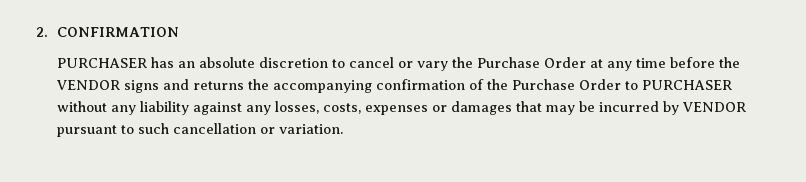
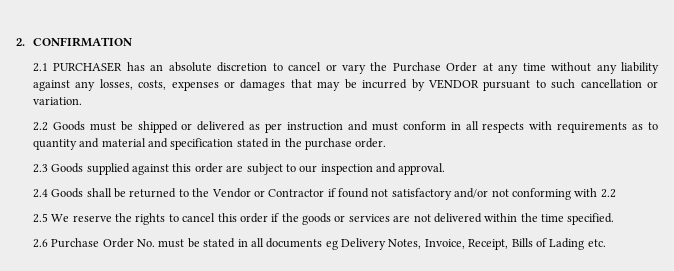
- PURCHASER has an absolute discretion to cancel or vary the Purchase Order at any time before the VENDOR signs and returns the accompanying confirmation of the Purchase Order to PURCHASER without any liability against any losses, costs, expenses or damages that may be incurred by VENDOR pursuant to such cancellation or variation.
+ 2.1 PURCHASER has an absolute discretion to cancel or vary the Purchase Order at any time without any liability against any losses, costs, expenses or damages that may be incurred by VENDOR pursuant to such cancellation or variation.
+ 2.2 Goods must be shipped or delivered as per instruction and must conform in all respects with requirements as to quantity and material and specification stated in the purchase order.
+ 2.3 Goods supplied against this order are subject to our inspection and approval.
+ 2.4 Goods shall be returned to the Vendor or Contractor if found not satisfactory and/or not conforming with 2.2
+ 2.5 We reserve the rights to cancel this order if the goods or services are not delivered within the time specified.
+ 2.6 Purchase Order No. must be stated in all documents eg Delivery Notes, Invoice, Receipt, Bills of Lading etc.

